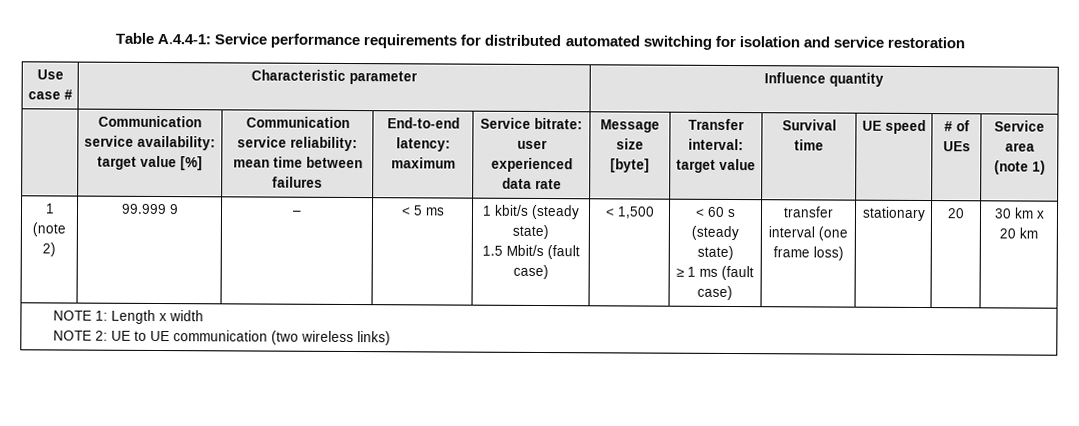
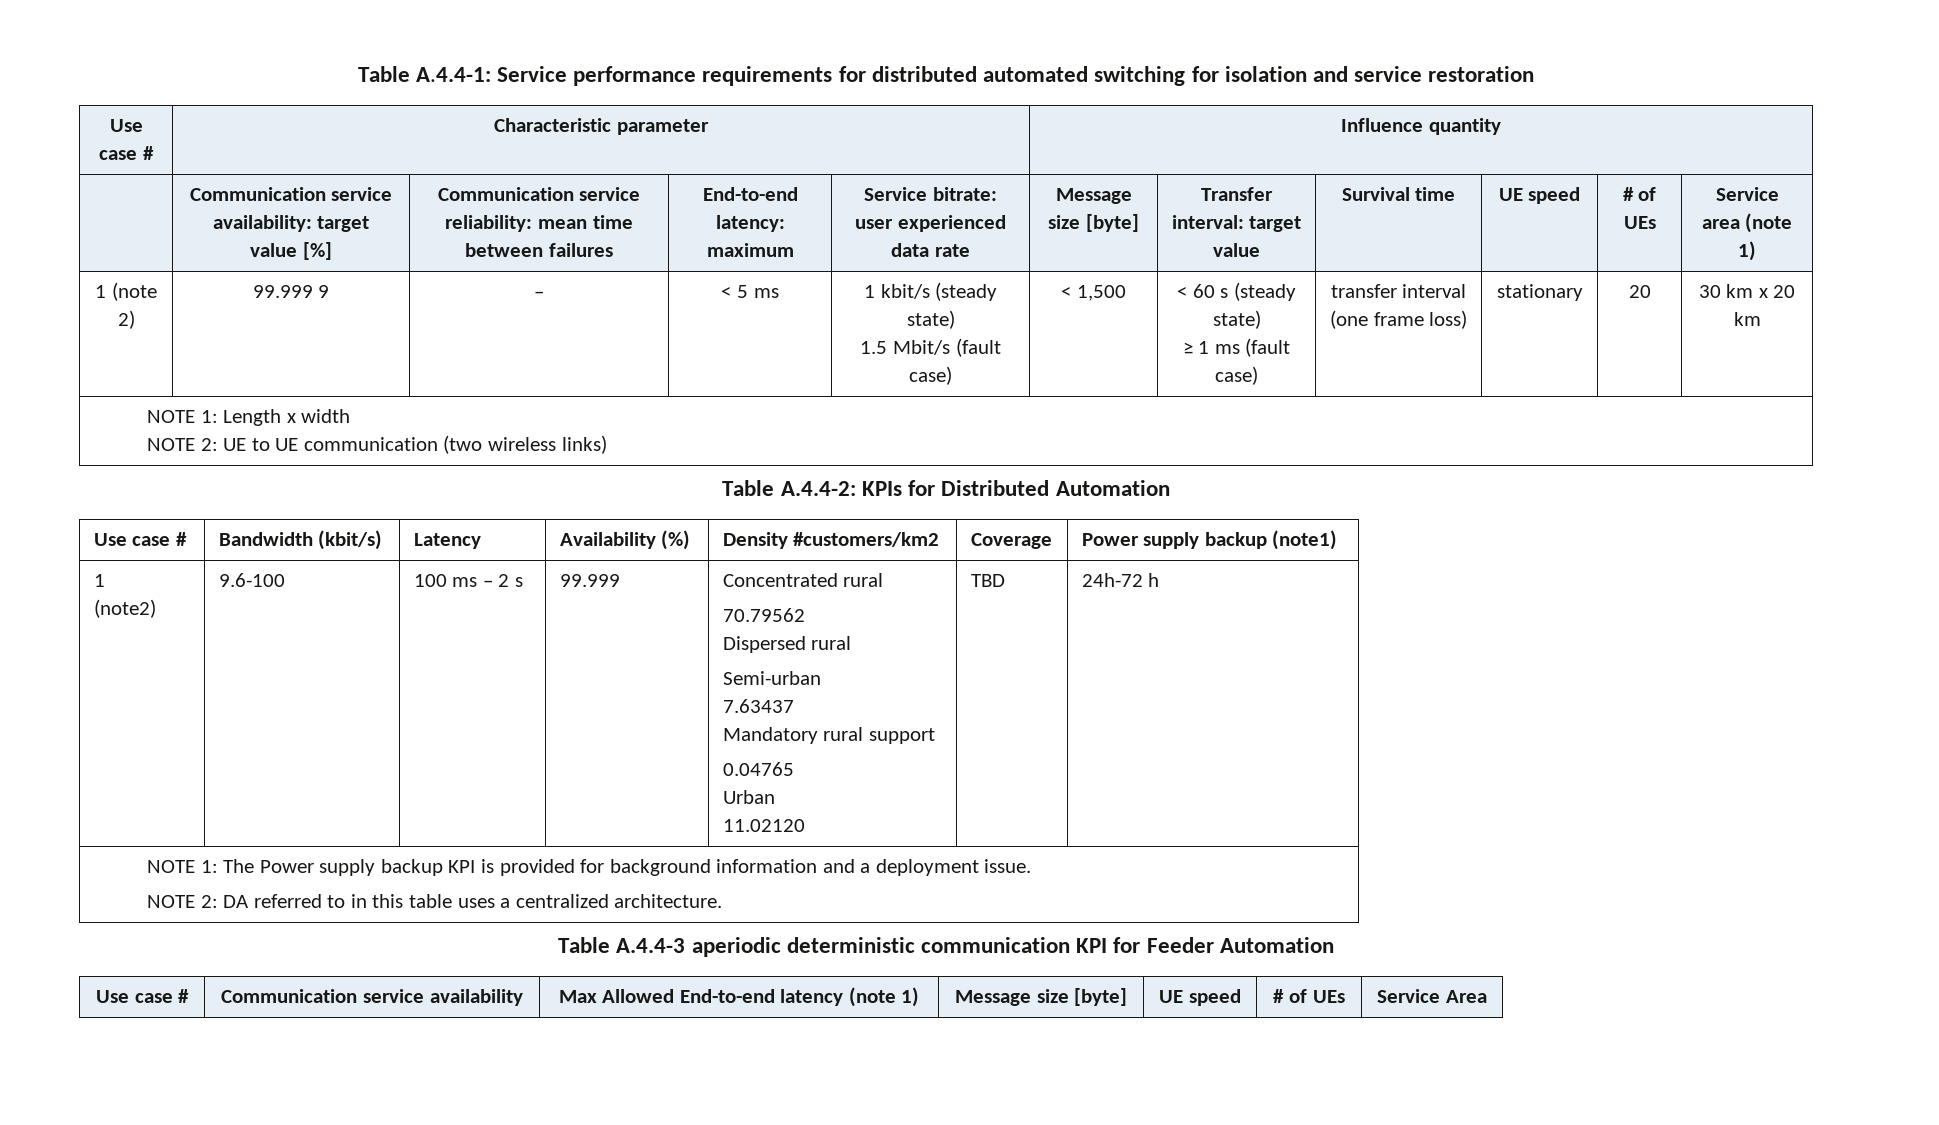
+ Table A.4.4-2: KPIs for Distributed Automation
+ Use case # | Bandwidth (kbit/s) | Latency | Availability (%) | Density #customers/km2 | Coverage | Power supply backup (note1)
+ 1
+ (note2) | 9.6-100 | 100 ms – 2 s | 99.999 | Concentrated rural
+ 70.79562
+ Dispersed rural
+ Semi-urban
+ 7.63437
+ Mandatory rural support
+ 0.04765
+ Urban
+ 11.02120 | TBD | 24h-72 h
+ NOTE 1: The Power supply backup KPI is provided for background information and a deployment issue.
+ NOTE 2: DA referred to in this table uses a centralized architecture.
+ Table A.4.4-3 aperiodic deterministic communication KPI for Feeder Automation
+ Use case # | Communication service availability | Max Allowed End-to-end latency (note 1) | Message size [byte] | UE speed | # of UEs | Service Area

